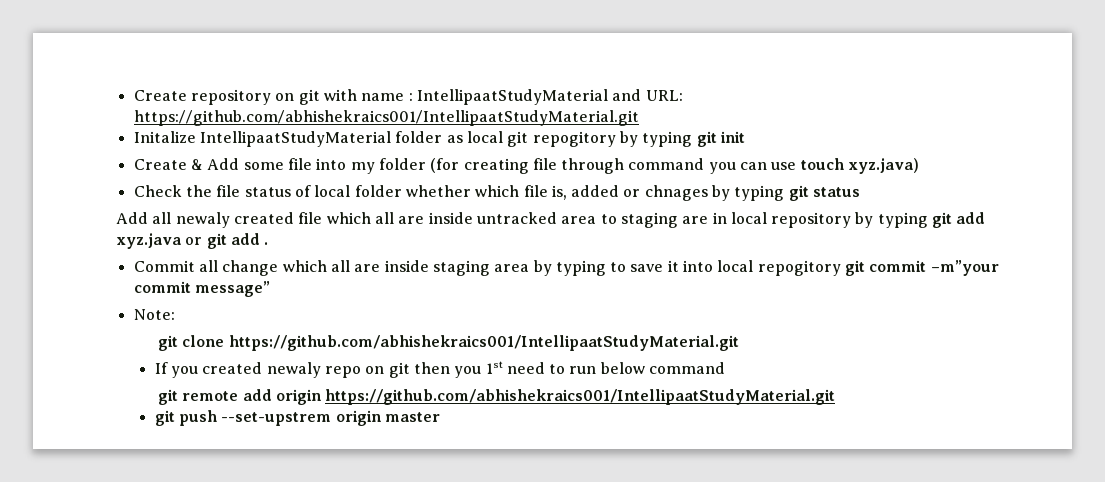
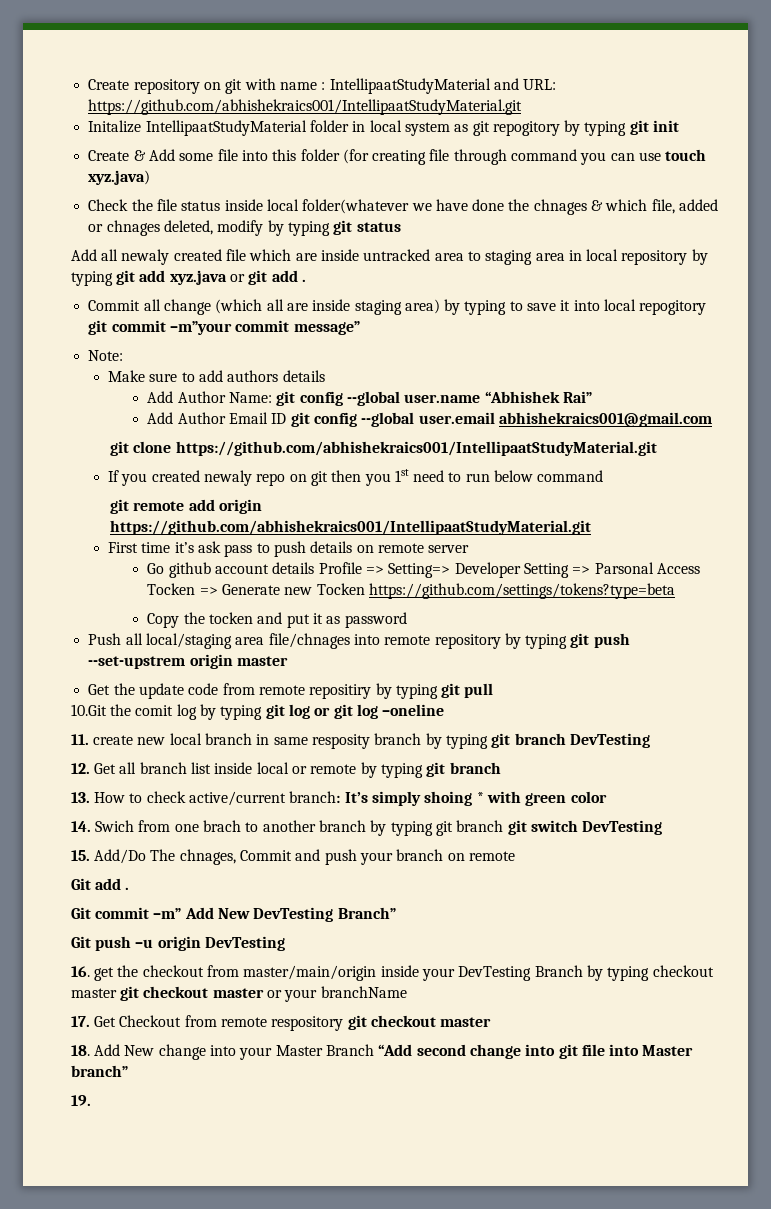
- Initalize IntellipaatStudyMaterial folder as local git repogitory by typing git init
+ Initalize IntellipaatStudyMaterial folder in local system as git repogitory by typing git init
- Create & Add some file into my folder (for creating file through command you can use touch xyz.java)
+ Create & Add some file into this folder (for creating file through command you can use touch xyz.java)
- Check the file status of local folder whether which file is, added or chnages by typing git status
+ Check the file status inside local folder(whatever we have done the chnages & which file, added or chnages deleted, modify by typing git status
- Add all newaly created file which all are inside untracked area to staging are in local repository by typing git add xyz.java or git add .
+ Add all newaly created file which are inside untracked area to staging area in local repository by typing git add xyz.java or git add .
- Commit all change which all are inside staging area by typing to save it into local repogitory git commit –m”your commit message”
+ Commit all change (which all are inside staging area) by typing to save it into local repogitory git commit –m”your commit message”
+ Make sure to add authors details
+ Add Author Name: git config --global user.name “Abhishek Rai”
+ Add Author Email ID git config --global user.email abhishekraics001@gmail.com
- git push --set-upstrem origin master
+ First time it’s ask pass to push details on remote server
+ Go github account details Profile => Setting=> Developer Setting => Parsonal Access Tocken => Generate new Tocken https://github.com/settings/tokens?type=beta
+ Copy the tocken and put it as password
+ Push all local/staging area file/chnages into remote repository by typing git push --set-upstrem origin master
+ Get the update code from remote repositiry by typing git pull
+ 10.Git the comit log by typing git log or git log –oneline
+ 11. create new local branch in same resposity branch by typing git branch DevTesting
+ 12. Get all branch list inside local or remote by typing git branch
+ 13. How to check active/current branch: It’s simply shoing * with green color
+ 14. Swich from one brach to another branch by typing git branch git switch DevTesting
+ 15. Add/Do The chnages, Commit and push your branch on remote
+ Git add .
+ Git commit –m” Add New DevTesting Branch”
+ Git push –u origin DevTesting
+ 16. get the checkout from master/main/origin inside your DevTesting Branch by typing checkout master git checkout master or your branchName
+ 17. Get Checkout from remote respository git checkout master
+ 18. Add New change into your Master Branch “Add second change into git file into Master branch”
+ 19.

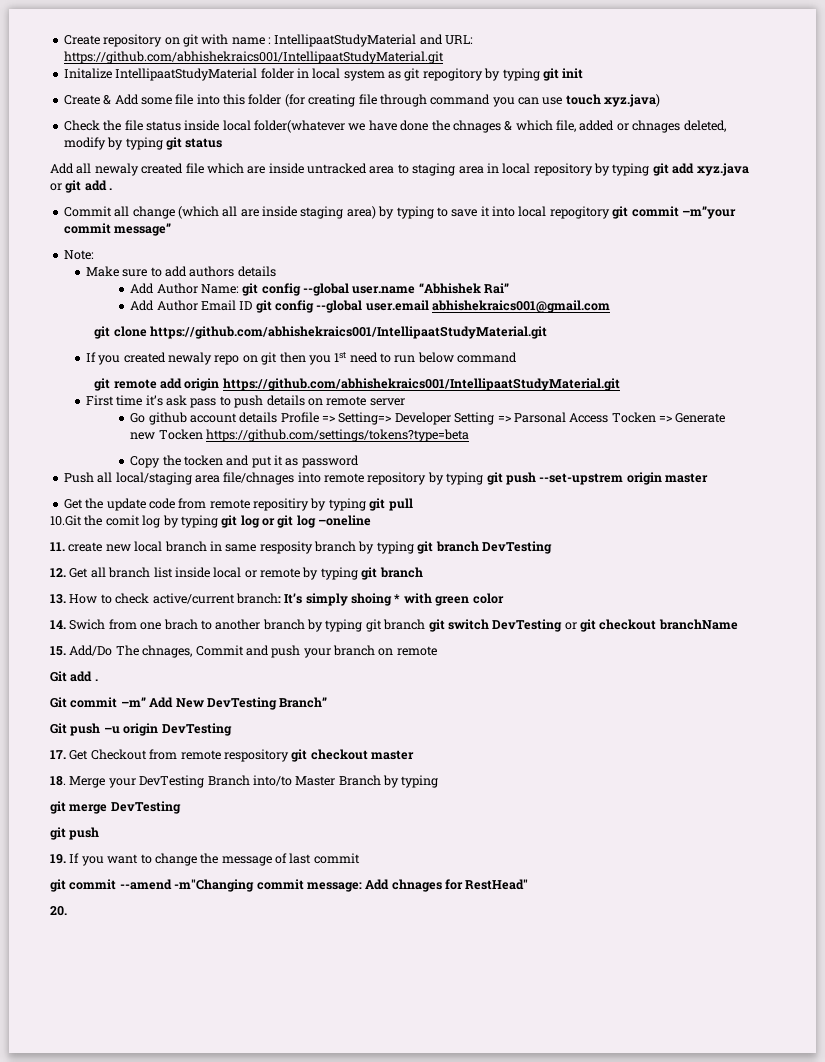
- 14. Swich from one brach to another branch by typing git branch git switch DevTesting
+ 14. Swich from one brach to another branch by typing git branch git switch DevTesting or git checkout branchName
- 16. get the checkout from master/main/origin inside your DevTesting Branch by typing checkout master git checkout master or your branchName
- 18. Add New change into your Master Branch “Add second change into git file into Master branch”
- 19.
+ 18. Merge your DevTesting Branch into/to Master Branch by typing
+ git merge DevTesting
+ git push
+ 19. If you want to change the message of last commit
+ git commit --amend -m"Changing commit message: Add chnages for RestHead"
+ 20.

